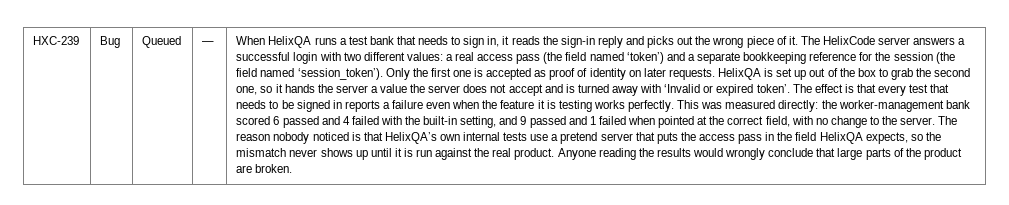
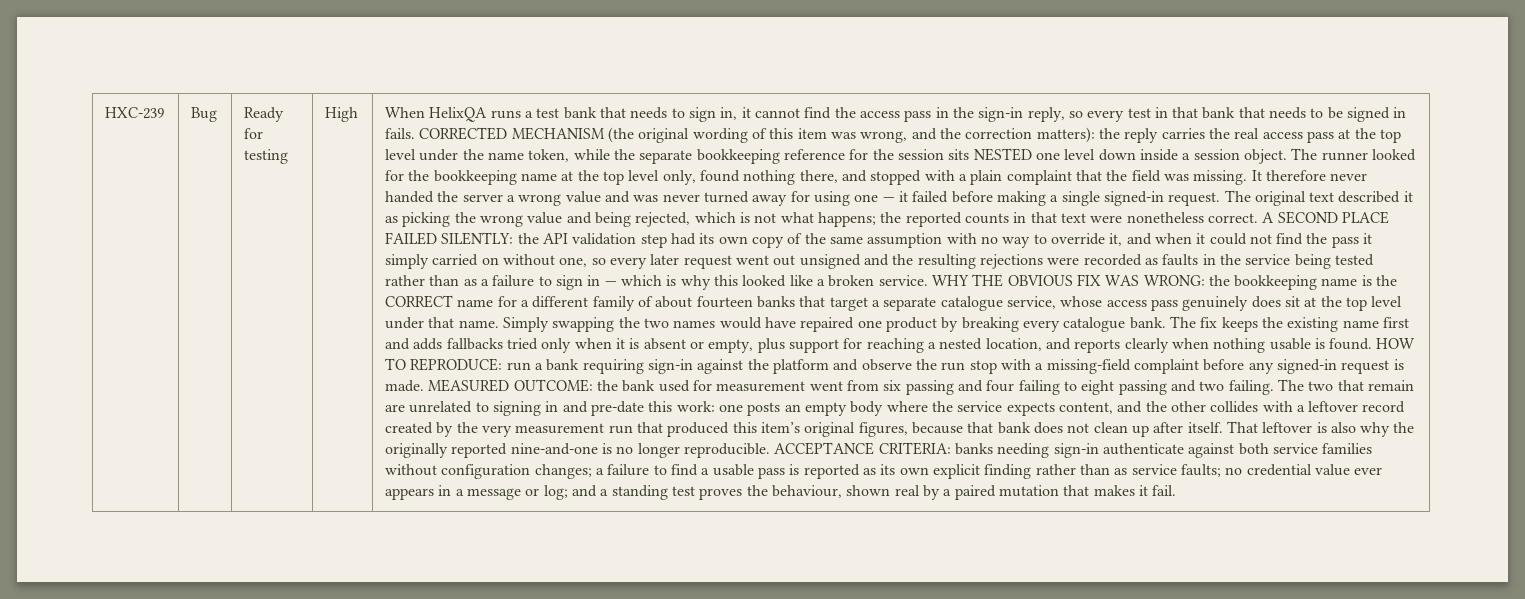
- Queued | —
+ Ready for testing | High
- When HelixQA runs a test bank that needs to sign in, it reads the sign-in reply and picks out the wrong piece of it. The HelixCode server answers a successful login with two different values: a real access pass (the field named ‘token’) and a separate bookkeeping reference for the session (the field named ‘session_token’). Only the first one is accepted as proof of identity on later requests. HelixQA is set up out of the box to grab the second one, so it hands the server a value the server does not accept and is turned away with ‘Invalid or expired token’. The effect is that every test that needs to be signed in reports a failure even when the feature it is testing works perfectly. This was measured directly: the worker-management bank scored 6 passed and 4 failed with the built-in setting, and 9 passed and 1 failed when pointed at the correct field, with no change to the server. The reason nobody noticed is that HelixQA’s own internal tests use a pretend server that puts the access pass in the field HelixQA expects, so the mismatch never shows up until it is run against the real product. Anyone reading the results would wrongly conclude that large parts of the product are broken.
+ When HelixQA runs a test bank that needs to sign in, it cannot find the access pass in the sign-in reply, so every test in that bank that needs to be signed in fails. CORRECTED MECHANISM (the original wording of this item was wrong, and the correction matters): the reply carries the real access pass at the top level under the name token, while the separate bookkeeping reference for the session sits NESTED one level down inside a session object. The runner looked for the bookkeeping name at the top level only, found nothing there, and stopped with a plain complaint that the field was missing. It therefore never handed the server a wrong value and was never turned away for using one — it failed before making a single signed-in request. The original text described it as picking the wrong value and being rejected, which is not what happens; the reported counts in that text were nonetheless correct. A SECOND PLACE FAILED SILENTLY: the API validation step had its own copy of the same assumption with no way to override it, and when it could not find the pass it simply carried on without one, so every later request went out unsigned and the resulting rejections were recorded as faults in the service being tested rather than as a failure to sign in — which is why this looked like a broken service. WHY THE OBVIOUS FIX WAS WRONG: the bookkeeping name is the CORRECT name for a different family of about fourteen banks that target a separate catalogue service, whose access pass genuinely does sit at the top level under that name. Simply swapping the two names would have repaired one product by breaking every catalogue bank. The fix keeps the existing name first and adds fallbacks tried only when it is absent or empty, plus support for reaching a nested location, and reports clearly when nothing usable is found. HOW TO REPRODUCE: run a bank requiring sign-in against the platform and observe the run stop with a missing-field complaint before any signed-in request is made. MEASURED OUTCOME: the bank used for measurement went from six passing and four failing to eight passing and two failing. The two that remain are unrelated to signing in and pre-date this work: one posts an empty body where the service expects content, and the other collides with a leftover record created by the very measurement run that produced this item’s original figures, because that bank does not clean up after itself. That leftover is also why the originally reported nine-and-one is no longer reproducible. ACCEPTANCE CRITERIA: banks needing sign-in authenticate against both service families without configuration changes; a failure to find a usable pass is reported as its own explicit finding rather than as service faults; no credential value ever appears in a message or log; and a standing test proves the behaviour, shown real by a paired mutation that makes it fail.

